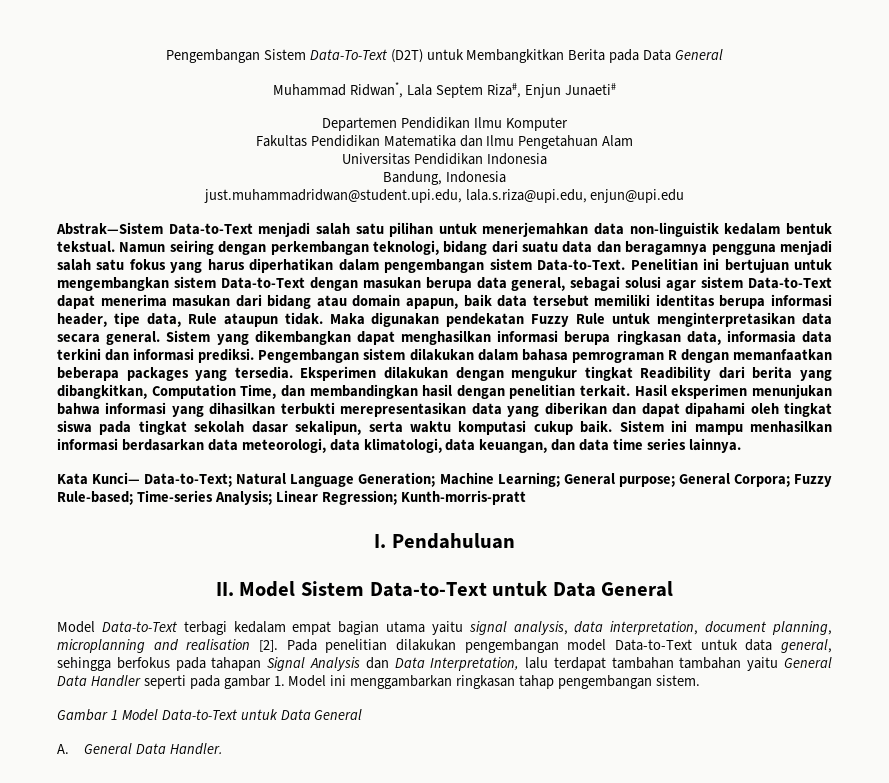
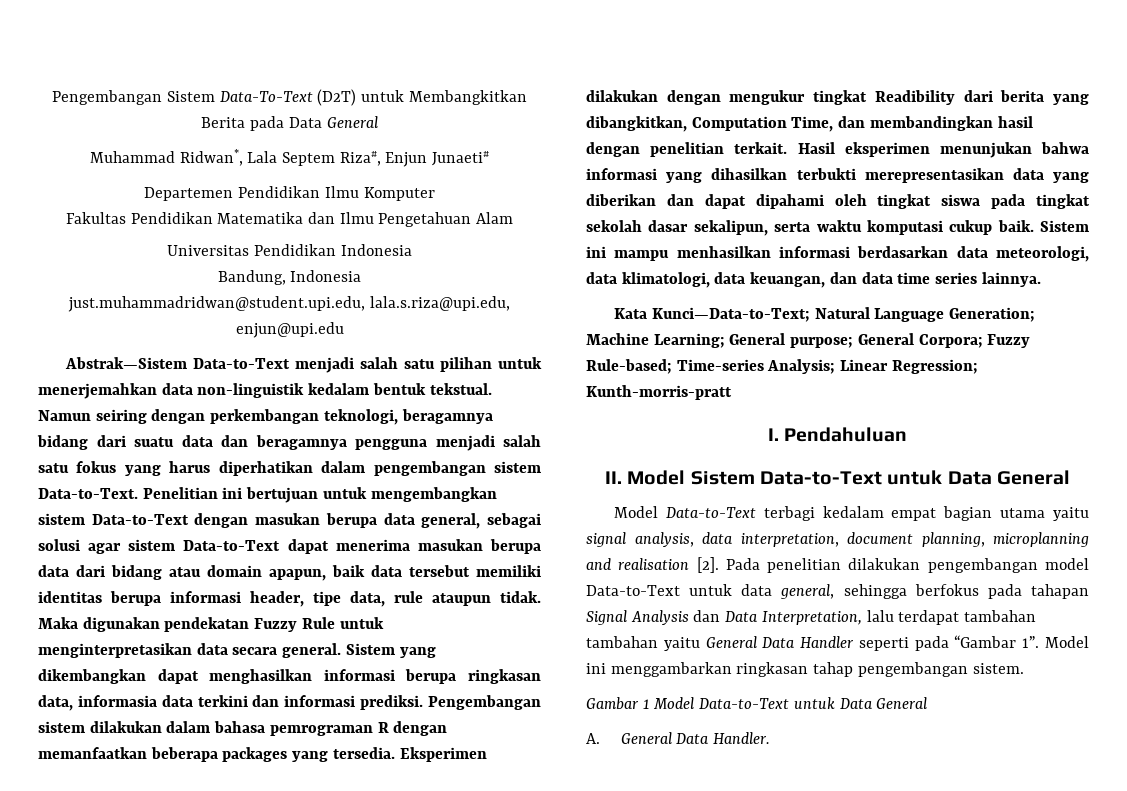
- Namun seiring dengan perkembangan teknologi, bidang dari suatu data dan beragamnya pengguna menjadi salah satu fokus yang harus diperhatikan dalam pengembangan sistem Data-to-Text.
+ Namun seiring dengan perkembangan teknologi, beragamnya bidang dari suatu data dan beragamnya pengguna menjadi salah satu fokus yang harus diperhatikan dalam pengembangan sistem Data-to-Text.
- Penelitian ini bertujuan untuk mengembangkan sistem Data-to-Text dengan masukan berupa data general, sebagai solusi agar sistem Data-to-Text dapat menerima masukan dari bidang atau domain apapun, baik data tersebut memiliki identitas berupa informasi header, tipe data, Rule ataupun tidak.
+ Penelitian ini bertujuan untuk mengembangkan sistem Data-to-Text dengan masukan berupa data general, sebagai solusi agar sistem Data-to-Text dapat menerima masukan berupa data dari bidang atau domain apapun, baik data tersebut memiliki identitas berupa informasi header, tipe data, rule ataupun tidak.
- Kata Kunci— Data-to-Text; Natural Language Generation; Machine Learning; General purpose; General Corpora; Fuzzy Rule-based; Time-series Analysis; Linear Regression; Kunth-morris-pratt
+ Kata Kunci—Data-to-Text; Natural Language Generation; Machine Learning; General purpose; General Corpora; Fuzzy Rule-based; Time-series Analysis; Linear Regression; Kunth-morris-pratt
- Pada penelitian dilakukan pengembangan model Data-to-Text untuk data general, sehingga berfokus pada tahapan Signal Analysis dan Data Interpretation, lalu terdapat tambahan tambahan yaitu General Data Handler seperti pada gambar 1. Model ini menggambarkan ringkasan tahap pengembangan sistem.
+ Pada penelitian dilakukan pengembangan model Data-to-Text untuk data general, sehingga berfokus pada tahapan Signal Analysis dan Data Interpretation, lalu terdapat tambahan tambahan yaitu General Data Handler seperti pada “Gambar 1”. Model ini menggambarkan ringkasan tahap pengembangan sistem.

